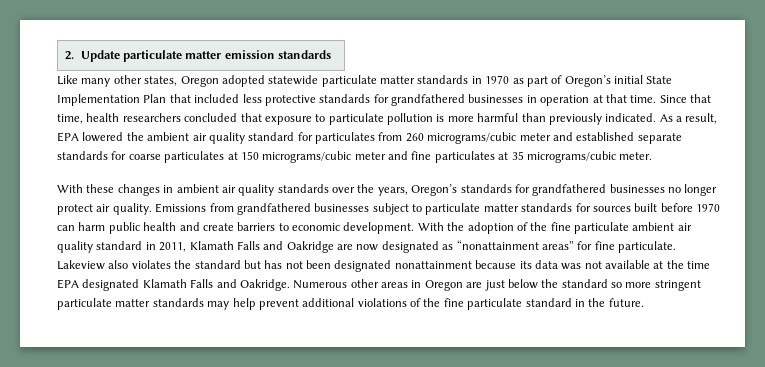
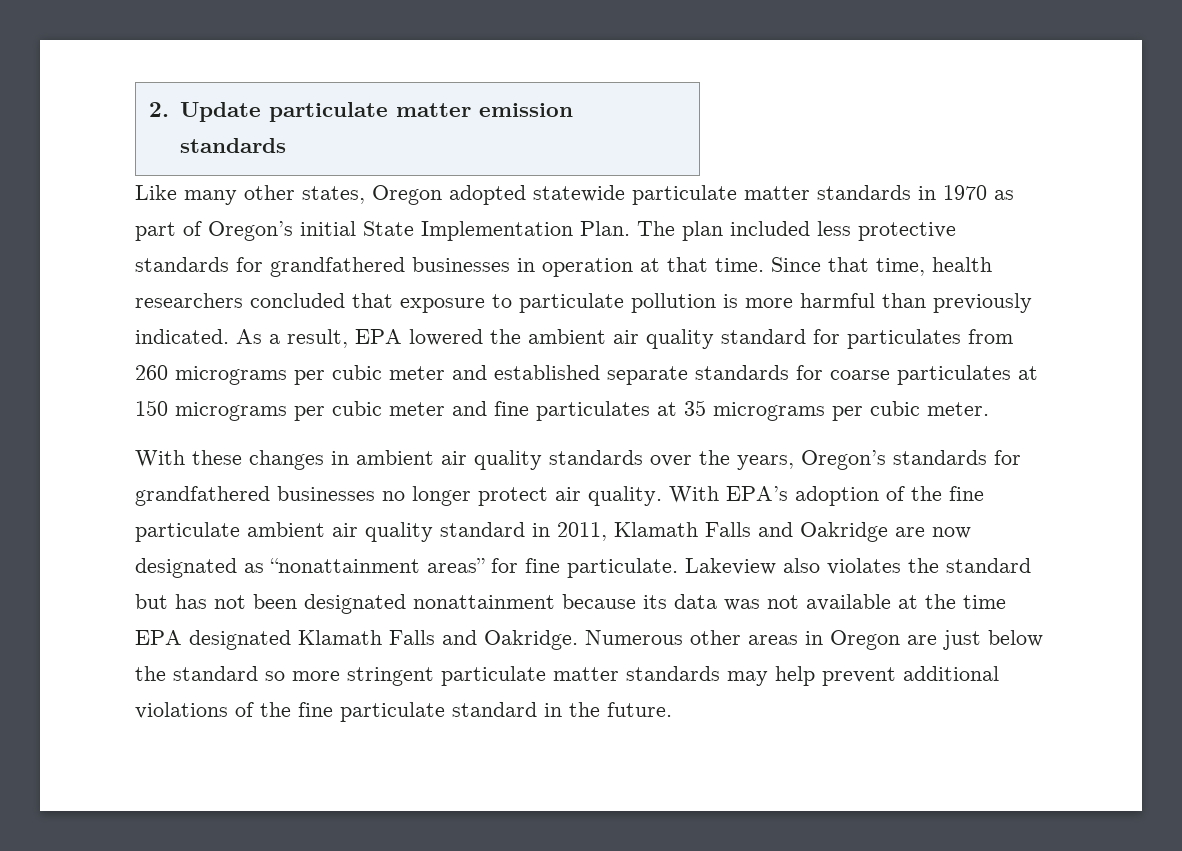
- Like many other states, Oregon adopted statewide particulate matter standards in 1970 as part of Oregon’s initial State Implementation Plan that included less protective standards for grandfathered businesses in operation at that time.
+ Like many other states, Oregon adopted statewide particulate matter standards in 1970 as part of Oregon’s initial State Implementation Plan. The plan included less protective standards for grandfathered businesses in operation at that time.
- As a result, EPA lowered the ambient air quality standard for particulates from 260 micrograms/cubic meter and established separate standards for coarse particulates at 150 micrograms/cubic meter and fine particulates at 35 micrograms/cubic meter.
+ As a result, EPA lowered the ambient air quality standard for particulates from 260 micrograms per cubic meter and established separate standards for coarse particulates at 150 micrograms per cubic meter and fine particulates at 35 micrograms per cubic meter.
- Emissions from grandfathered businesses subject to particulate matter standards for sources built before 1970 can harm public health and create barriers to economic development. With the adoption of the fine particulate ambient air quality standard in 2011, Klamath Falls and Oakridge are now designated as “nonattainment areas” for fine particulate.
+ With EPA’s adoption of the fine particulate ambient air quality standard in 2011, Klamath Falls and Oakridge are now designated as “nonattainment areas” for fine particulate.

